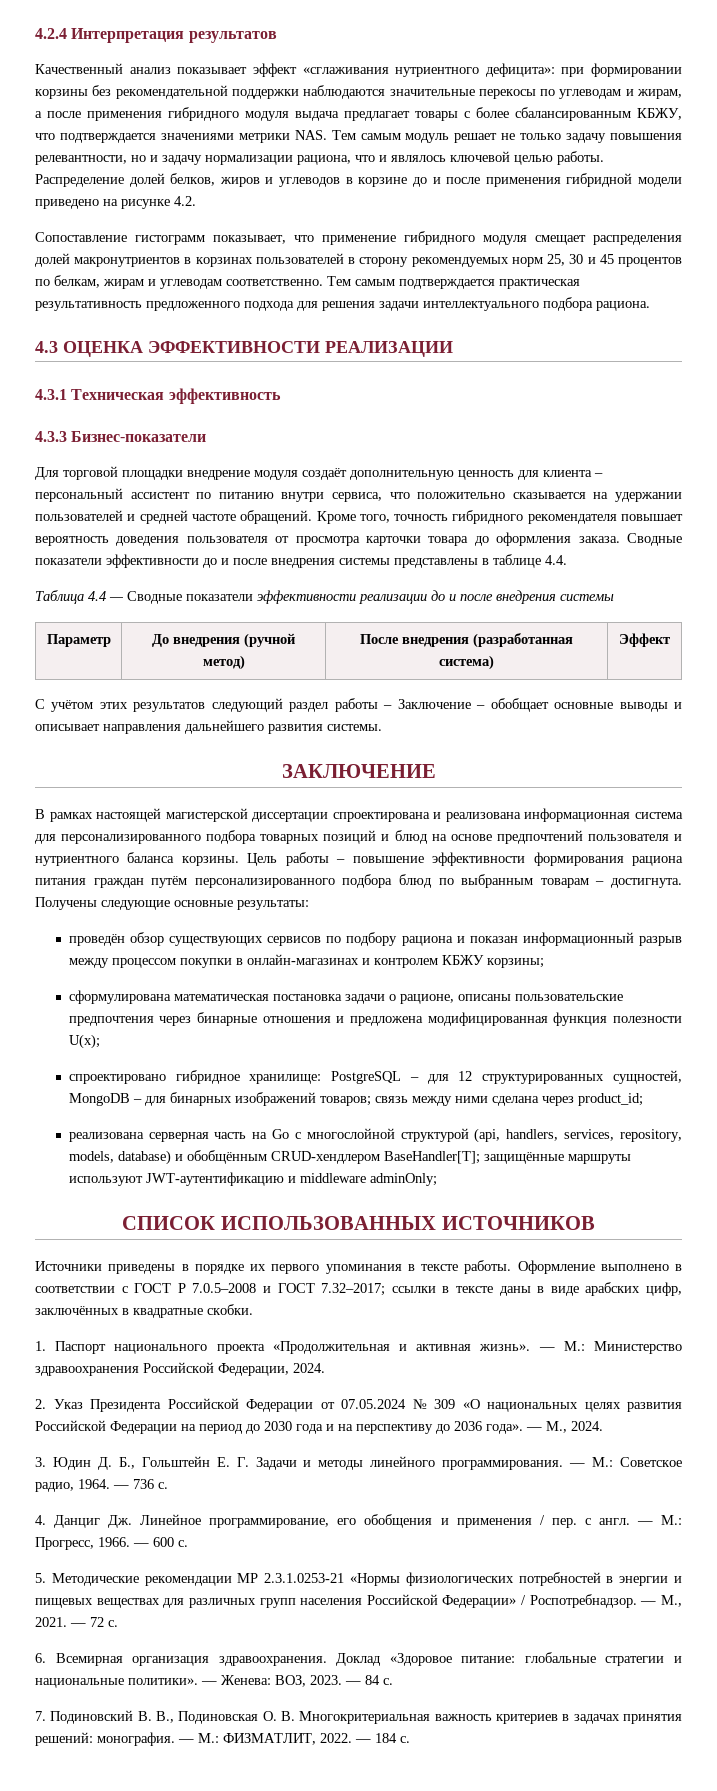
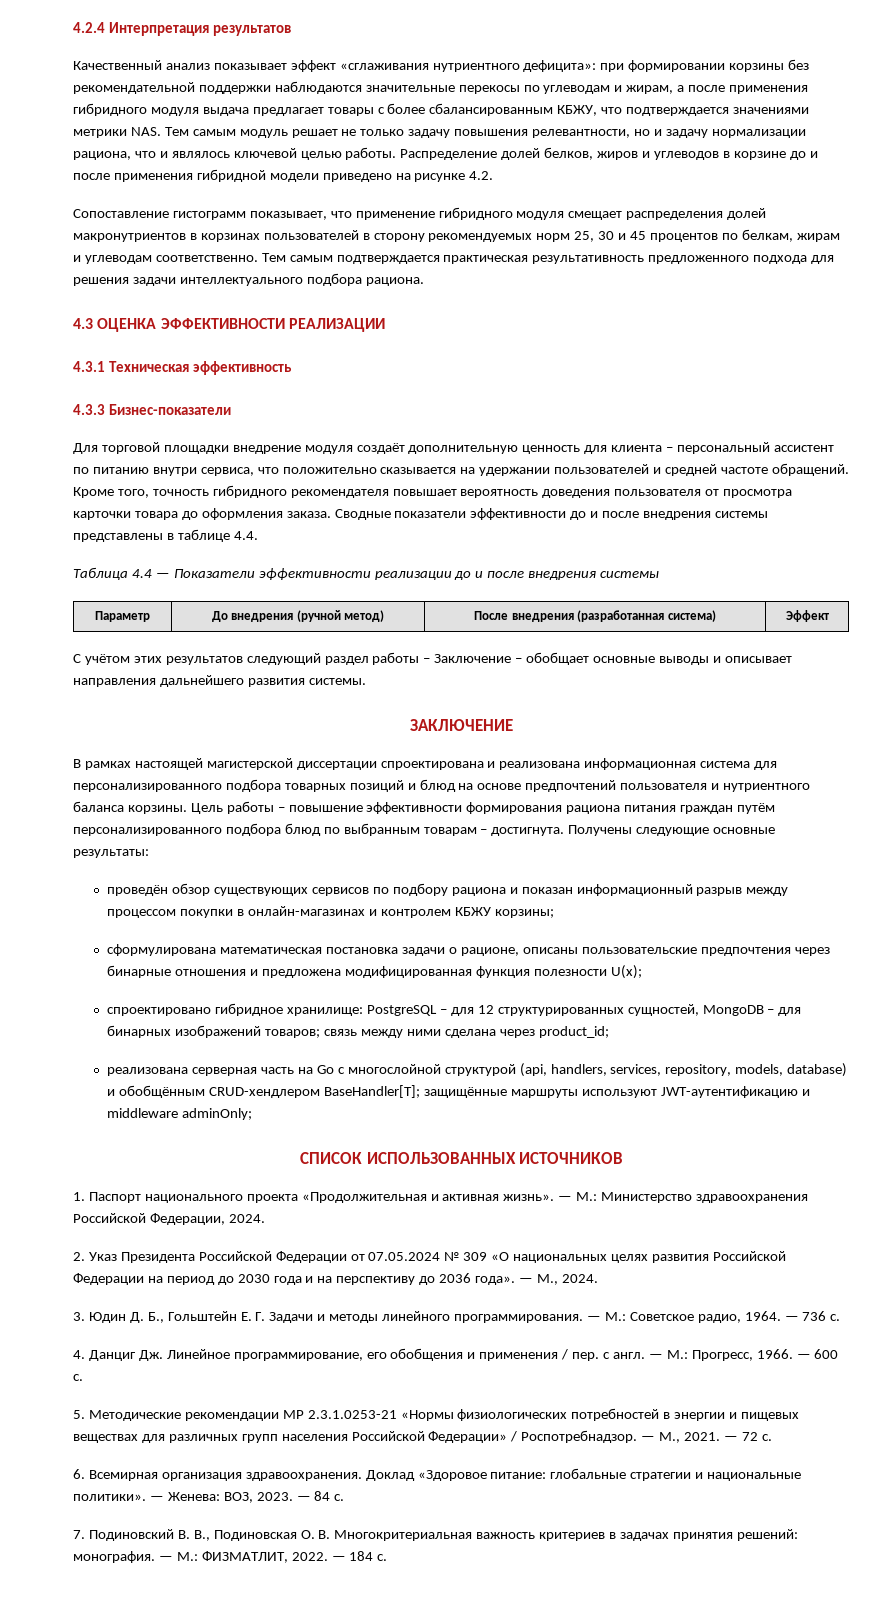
- Таблица 4.4 — Сводные показатели эффективности реализации до и после внедрения системы
+ Таблица 4.4 — Показатели эффективности реализации до и после внедрения системы
- Источники приведены в порядке их первого упоминания в тексте работы. Оформление выполнено в соответствии с ГОСТ Р 7.0.5–2008 и ГОСТ 7.32–2017; ссылки в тексте даны в виде арабских цифр, заключённых в квадратные скобки.

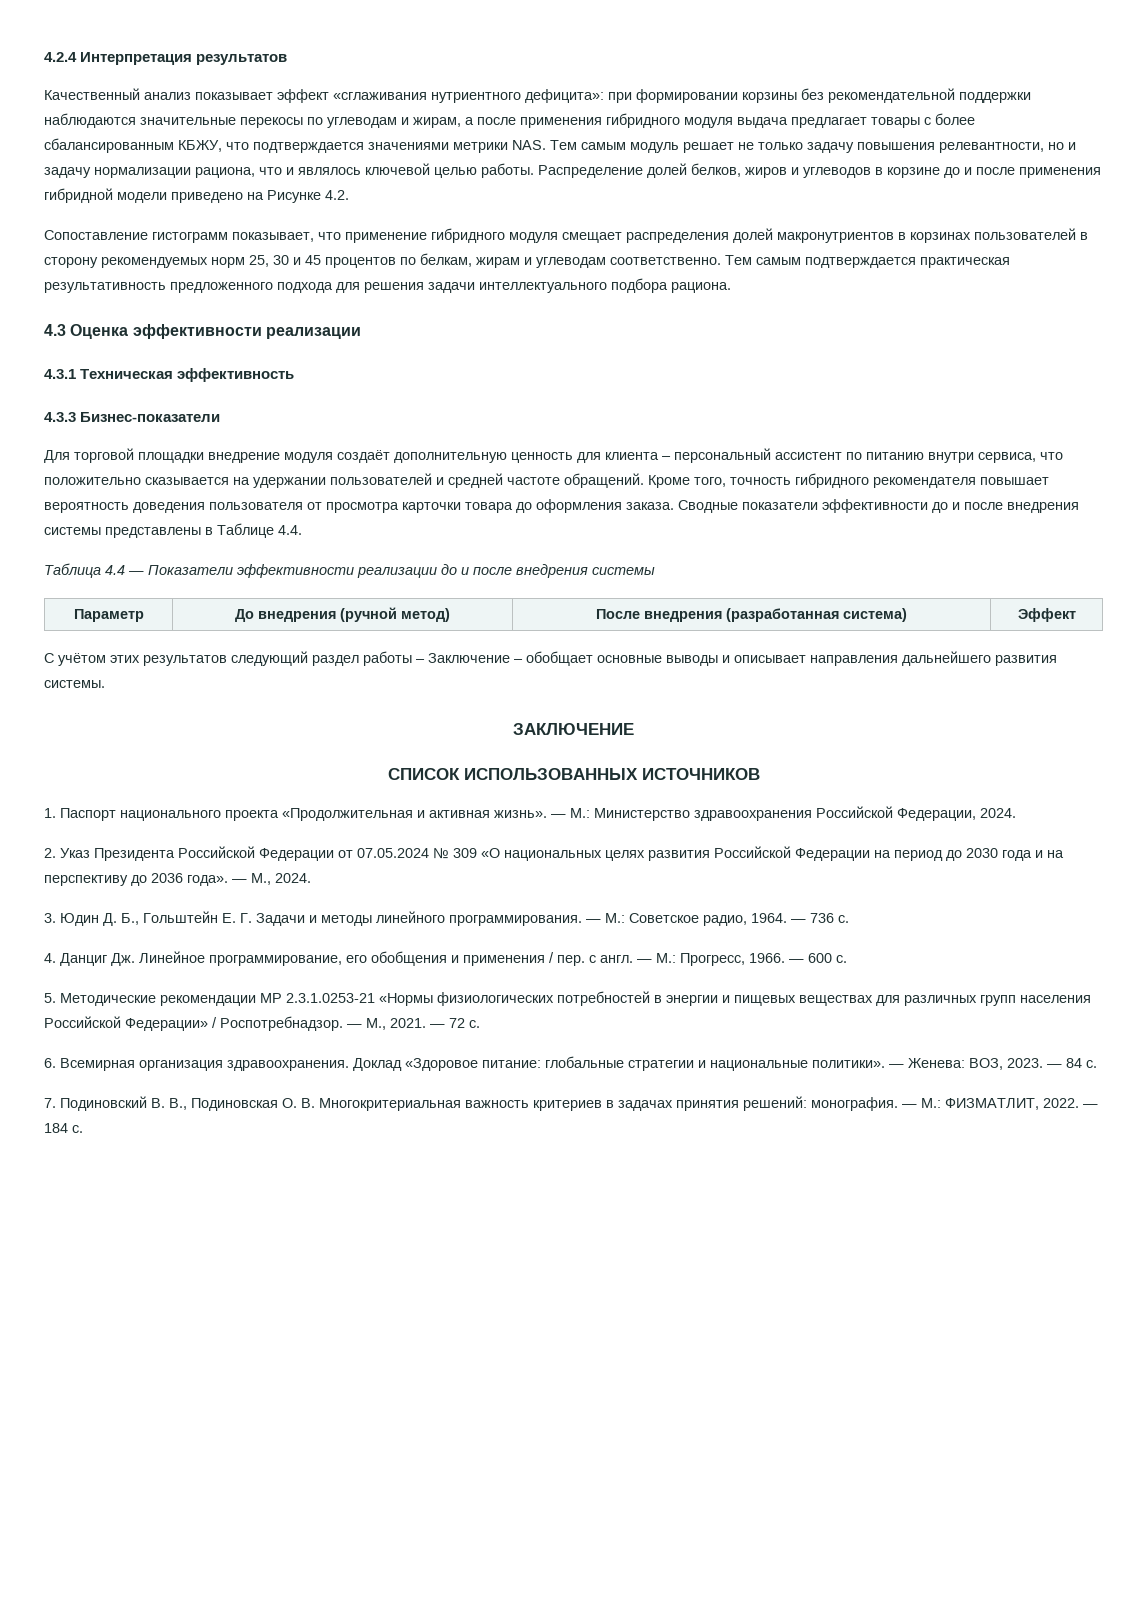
- Распределение долей белков, жиров и углеводов в корзине до и после применения гибридной модели приведено на рисунке 4.2.
+ Распределение долей белков, жиров и углеводов в корзине до и после применения гибридной модели приведено на Рисунке 4.2.
- 4.3 ОЦЕНКА ЭФФЕКТИВНОСТИ РЕАЛИЗАЦИИ
+ 4.3 Оценка эффективности реализации
- Сводные показатели эффективности до и после внедрения системы представлены в таблице 4.4.
+ Сводные показатели эффективности до и после внедрения системы представлены в Таблице 4.4.
- В рамках настоящей магистерской диссертации спроектирована и реализована информационная система для персонализированного подбора товарных позиций и блюд на основе предпочтений пользователя и нутриентного баланса корзины. Цель работы – повышение эффективности формирования рациона питания граждан путём персонализированного подбора блюд по выбранным товарам – достигнута. Получены следующие основные результаты:
- проведён обзор существующих сервисов по подбору рациона и показан информационный разрыв между процессом покупки в онлайн-магазинах и контролем КБЖУ корзины;
- сформулирована математическая постановка задачи о рационе, описаны пользовательские предпочтения через бинарные отношения и предложена модифицированная функция полезности U(x);
- спроектировано гибридное хранилище: PostgreSQL – для 12 структурированных сущностей, MongoDB – для бинарных изображений товаров; связь между ними сделана через product_id;
- реализована серверная часть на Go с многослойной структурой (api, handlers, services, repository, models, database) и обобщённым CRUD-хендлером BaseHandler[T]; защищённые маршруты используют JWT-аутентификацию и middleware adminOnly;

